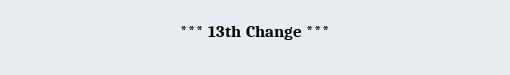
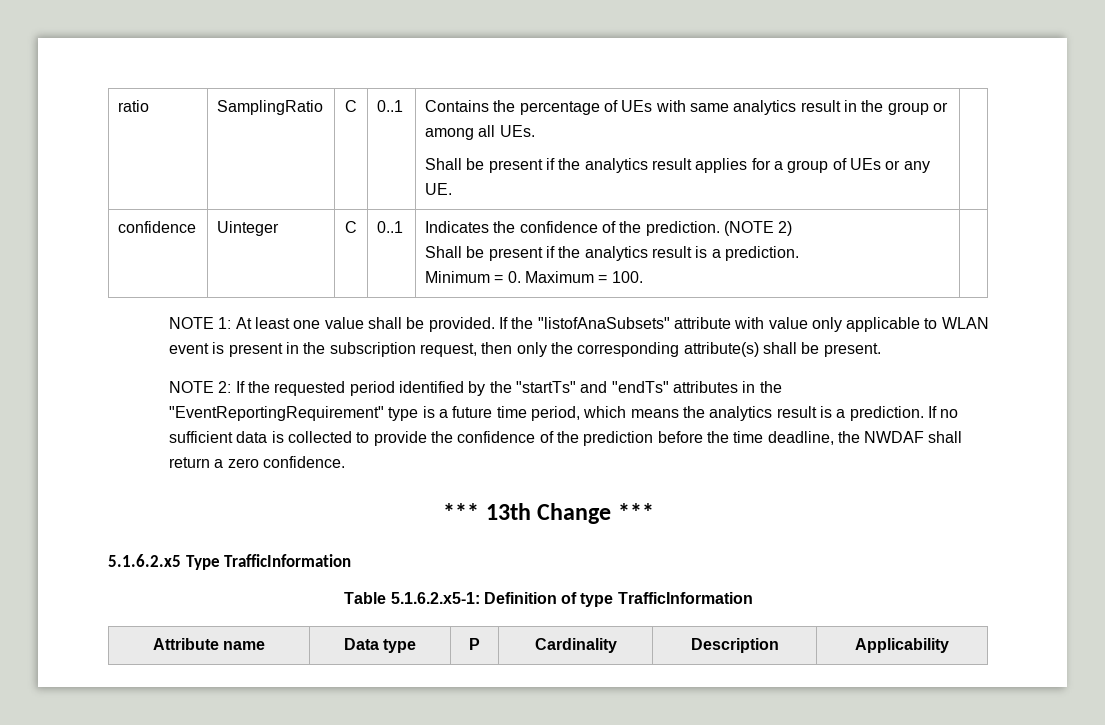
+ ratio | SamplingRatio | C | 0..1 | Contains the percentage of UEs with same analytics result in the group or among all UEs.
+ Shall be present if the analytics result applies for a group of UEs or any UE. |
+ confidence | Uinteger | C | 0..1 | Indicates the confidence of the prediction. (NOTE 2)
+ Shall be present if the analytics result is a prediction.
+ Minimum = 0. Maximum = 100. |
+ NOTE 1: At least one value shall be provided. If the "listofAnaSubsets" attribute with value only applicable to WLAN event is present in the subscription request, then only the corresponding attribute(s) shall be present.
+ NOTE 2: If the requested period identified by the "startTs" and "endTs" attributes in the "EventReportingRequirement" type is a future time period, which means the analytics result is a prediction. If no sufficient data is collected to provide the confidence of the prediction before the time deadline, the NWDAF shall return a zero confidence.
  *** 13th Change ***
+ 5.1.6.2.x5 Type TrafficInformation
+ Table 5.1.6.2.x5-1: Definition of type TrafficInformation
+ Attribute name | Data type | P | Cardinality | Description | Applicability

